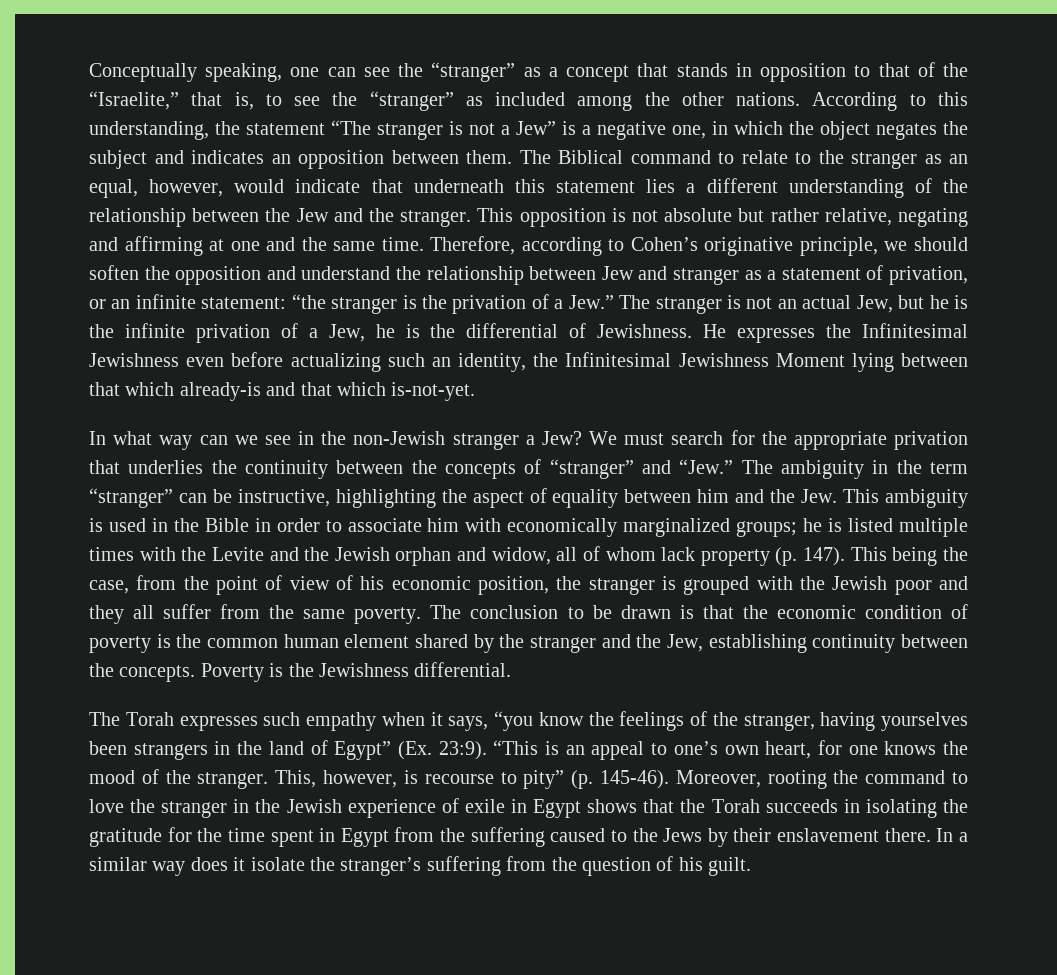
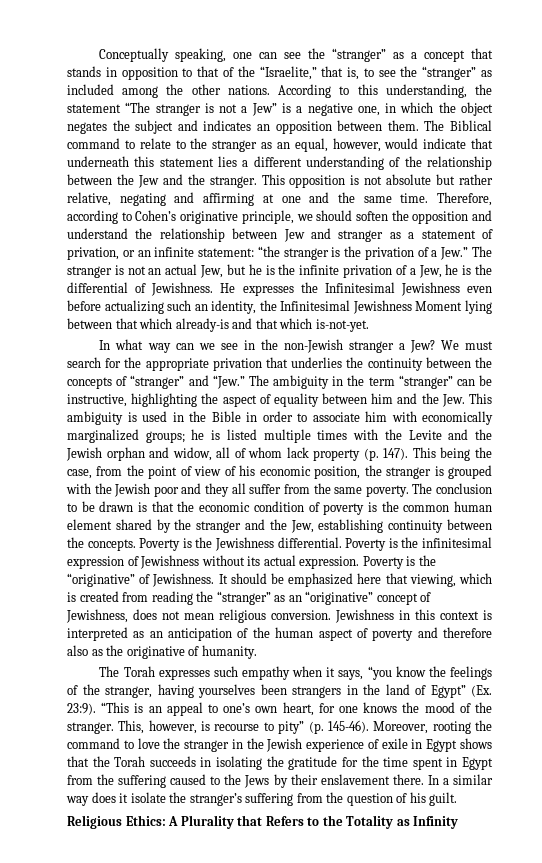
+ Poverty is the infinitesimal expression of Jewishness without its actual expression. Poverty is the “originative” of Jewishness. It should be emphasized here that viewing, which is created from reading the “stranger” as an “originative” concept of Jewishness, does not mean religious conversion. Jewishness in this context is interpreted as an anticipation of the human aspect of poverty and therefore also as the originative of humanity.
+ Religious Ethics: A Plurality that Refers to the Totality as Infinity

